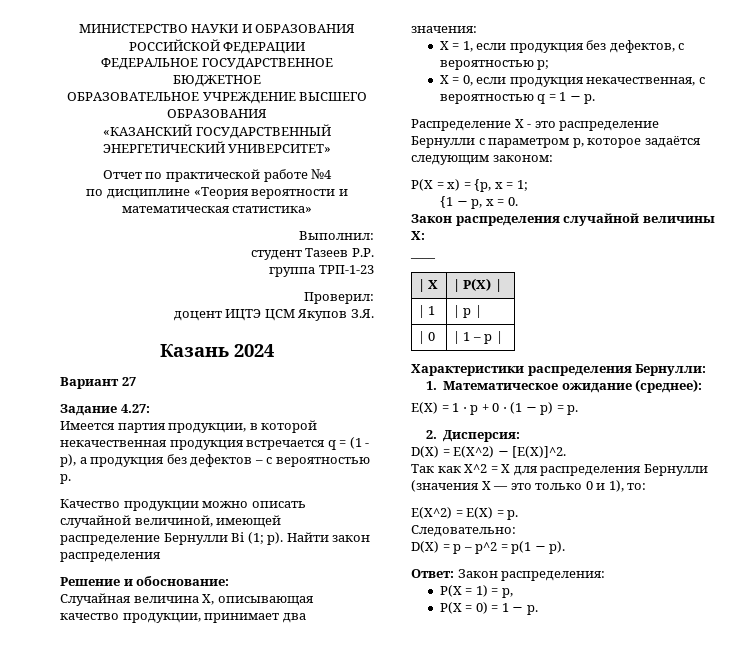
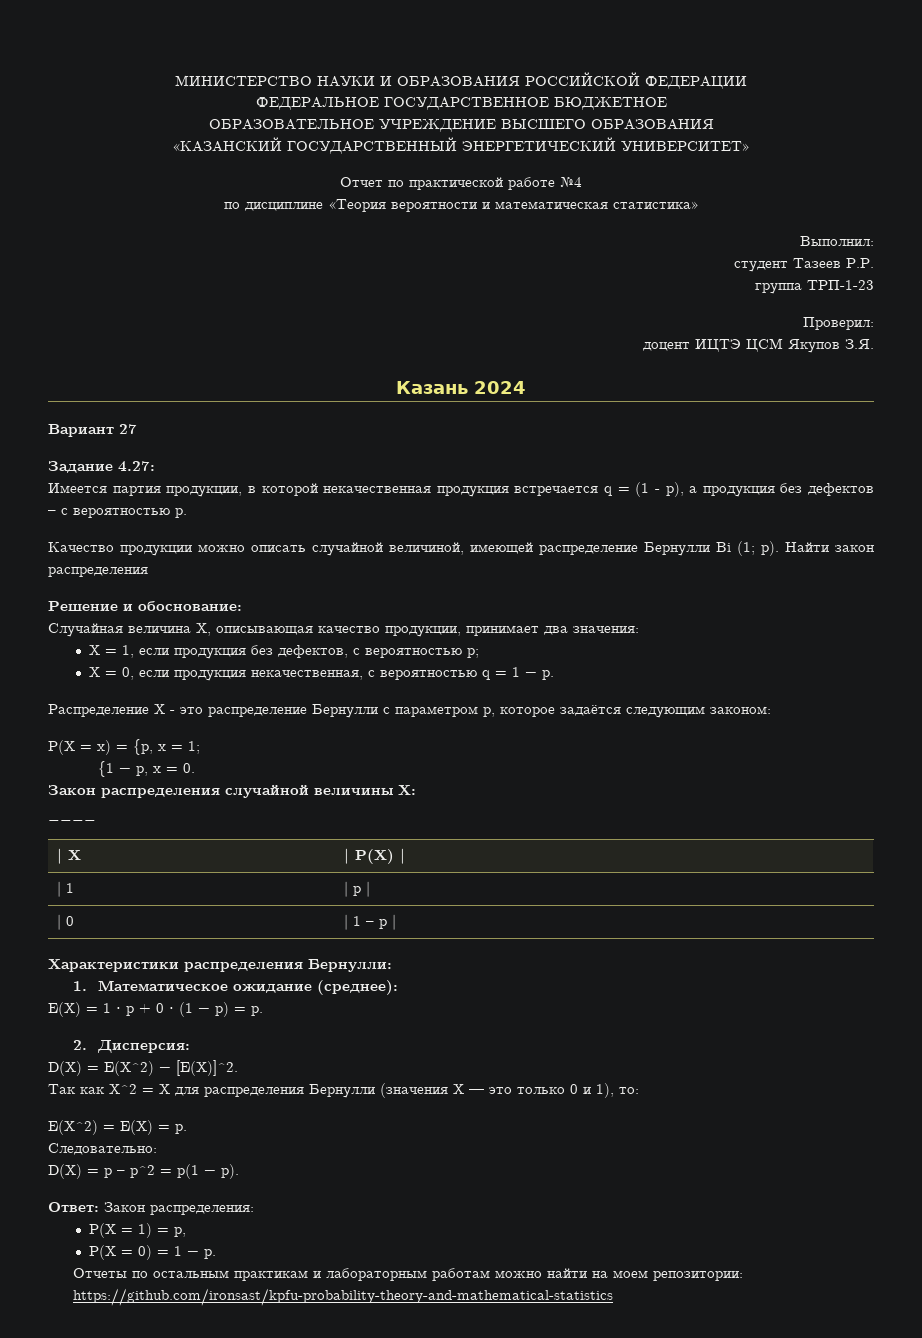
+ Отчеты по остальным практикам и лабораторным работам можно найти на моем репозитории: https://github.com/ironsast/kpfu-probability-theory-and-mathematical-statistics

